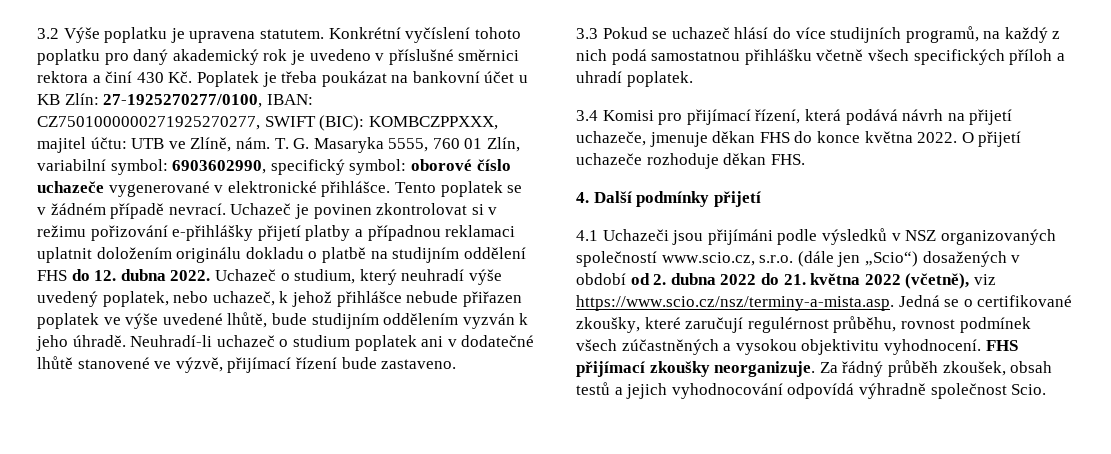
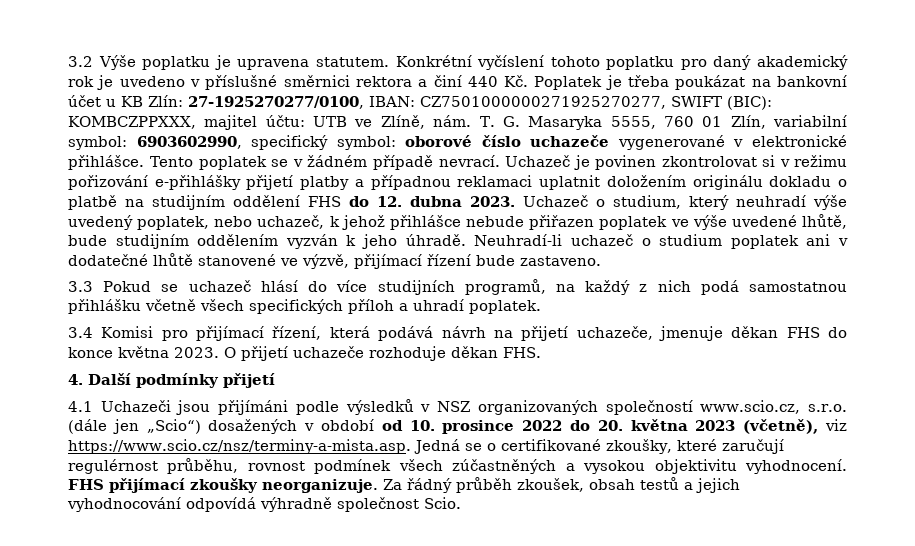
- Konkrétní vyčíslení tohoto poplatku pro daný akademický rok je uvedeno v příslušné směrnici rektora a činí 430 Kč. Poplatek je třeba poukázat na bankovní účet u KB Zlín: 27-1925270277/0100, IBAN: CZ7501000000271925270277, SWIFT (BIC): KOMBCZPPXXX, majitel účtu: UTB ve Zlíně, nám.
+ Konkrétní vyčíslení tohoto poplatku pro daný akademický rok je uvedeno v příslušné směrnici rektora a činí 440 Kč. Poplatek je třeba poukázat na bankovní účet u KB Zlín: 27-1925270277/0100, IBAN: CZ7501000000271925270277, SWIFT (BIC): KOMBCZPPXXX, majitel účtu: UTB ve Zlíně, nám.
- Uchazeč je povinen zkontrolovat si v režimu pořizování e-přihlášky přijetí platby a případnou reklamaci uplatnit doložením originálu dokladu o platbě na studijním oddělení FHS do 12. dubna 2022.
+ Uchazeč je povinen zkontrolovat si v režimu pořizování e-přihlášky přijetí platby a případnou reklamaci uplatnit doložením originálu dokladu o platbě na studijním oddělení FHS do 12. dubna 2023.
- 3.4 Komisi pro přijímací řízení, která podává návrh na přijetí uchazeče, jmenuje děkan FHS do konce května 2022.
+ 3.4 Komisi pro přijímací řízení, která podává návrh na přijetí uchazeče, jmenuje děkan FHS do konce května 2023.
- 4.1 Uchazeči jsou přijímáni podle výsledků v NSZ organizovaných společností www.scio.cz, s.r.o. (dále jen „Scio“) dosažených v období od 2. dubna 2022 do 21. května 2022 (včetně), viz https://www.scio.cz/nsz/terminy-a-mista.asp. Jedná se o certifikované zkoušky, které zaručují regulérnost průběhu, rovnost podmínek všech zúčastněných a vysokou objektivitu vyhodnocení.
+ 4.1 Uchazeči jsou přijímáni podle výsledků v NSZ organizovaných společností www.scio.cz, s.r.o. (dále jen „Scio“) dosažených v období od 10. prosince 2022 do 20. května 2023 (včetně), viz https://www.scio.cz/nsz/terminy-a-mista.asp. Jedná se o certifikované zkoušky, které zaručují regulérnost průběhu, rovnost podmínek všech zúčastněných a vysokou objektivitu vyhodnocení.

